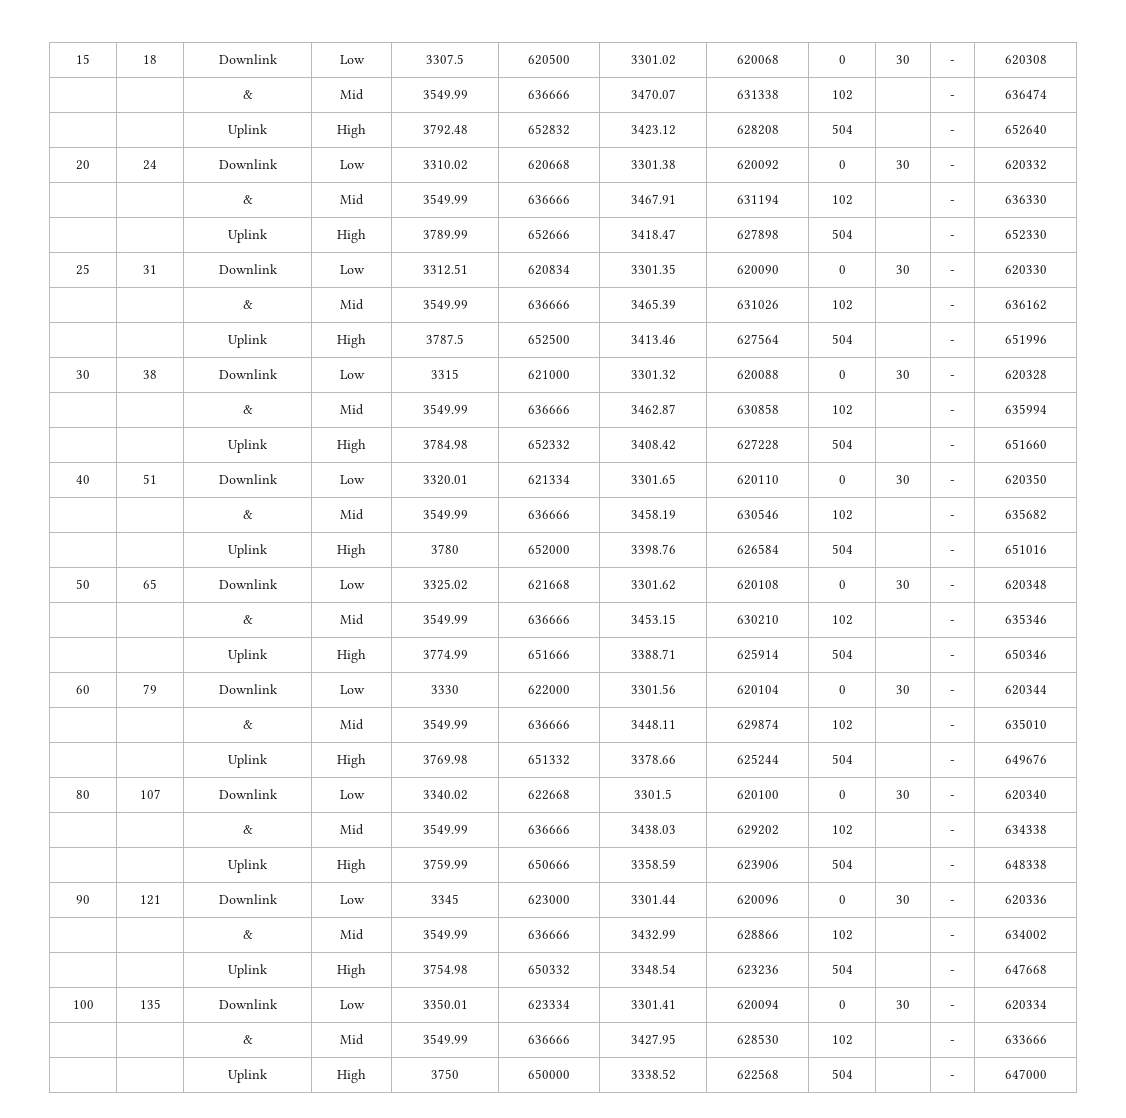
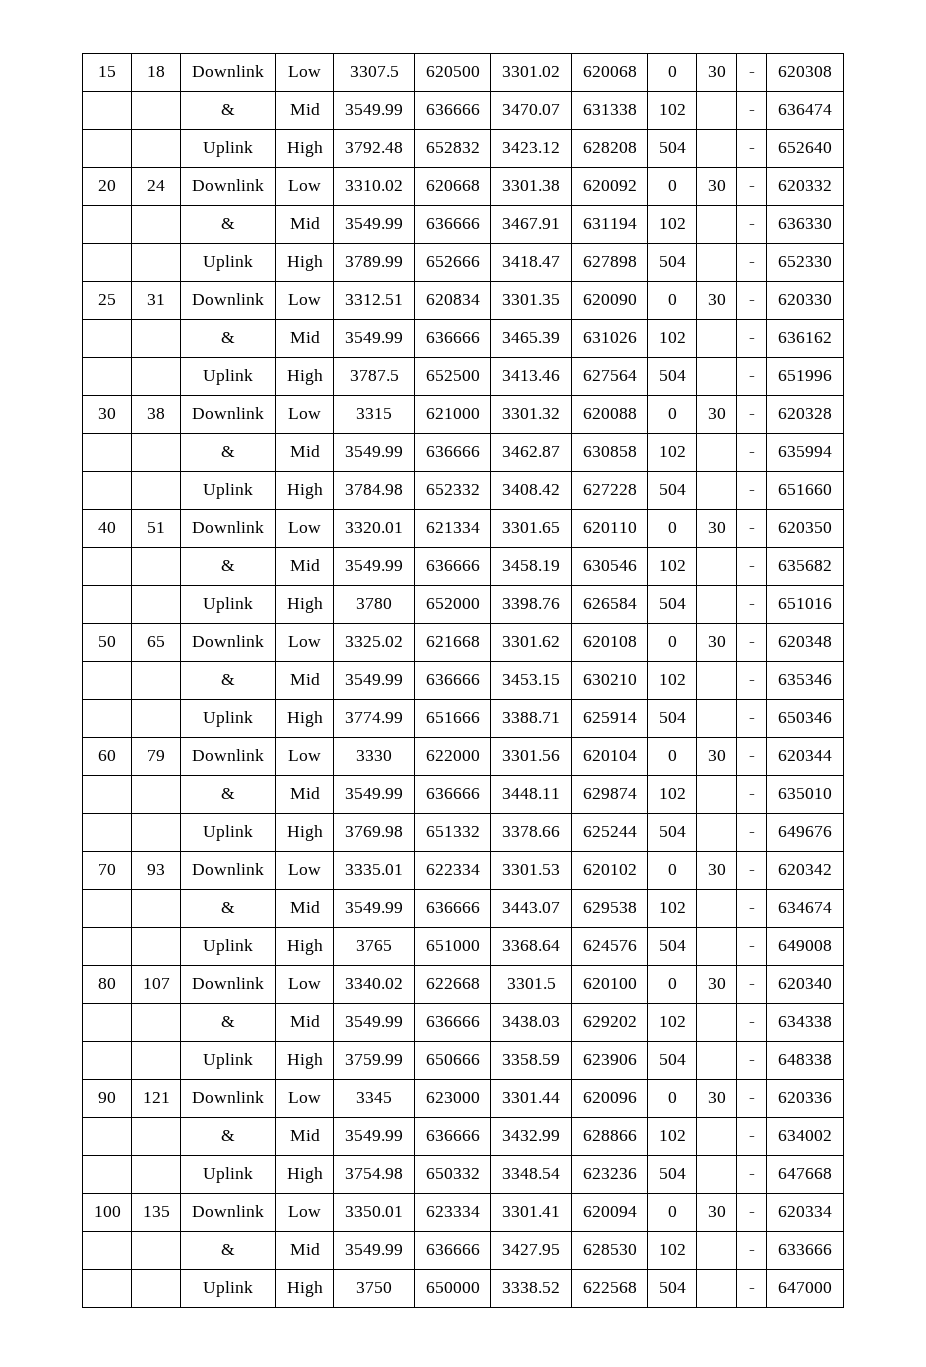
+ 70 | 93 | Downlink | Low | 3335.01 | 622334 | 3301.53 | 620102 | 0 | 30 | - | 620342
+ | | & | Mid | 3549.99 | 636666 | 3443.07 | 629538 | 102 | | - | 634674
+ | | Uplink | High | 3765 | 651000 | 3368.64 | 624576 | 504 | | - | 649008

